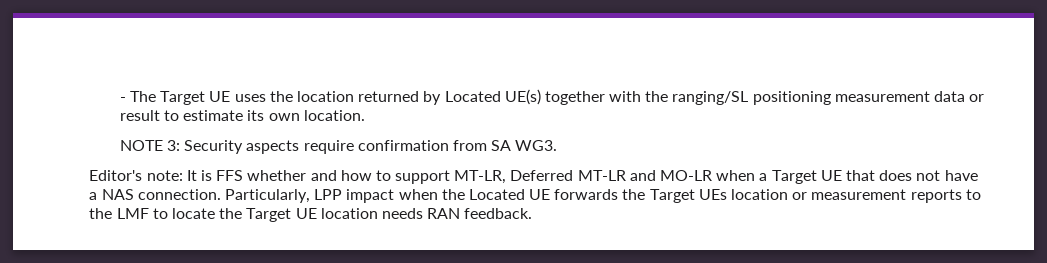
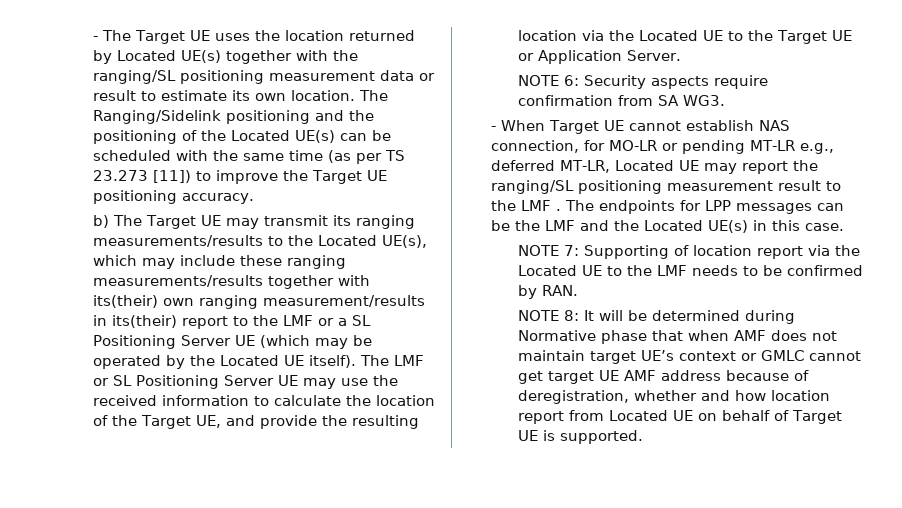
- - The Target UE uses the location returned by Located UE(s) together with the ranging/SL positioning measurement data or result to estimate its own location.
- NOTE 3: Security aspects require confirmation from SA WG3.
+ - The Target UE uses the location returned by Located UE(s) together with the ranging/SL positioning measurement data or result to estimate its own location. The Ranging/Sidelink positioning and the positioning of the Located UE(s) can be scheduled with the same time (as per TS 23.273 [11]) to improve the Target UE positioning accuracy.
+ b) The Target UE may transmit its ranging measurements/results to the Located UE(s), which may include these ranging measurements/results together with its(their) own ranging measurement/results in its(their) report to the LMF or a SL Positioning Server UE (which may be operated by the Located UE itself). The LMF or SL Positioning Server UE may use the received information to calculate the location of the Target UE, and provide the resulting location via the Located UE to the Target UE or Application Server.
+ NOTE 6: Security aspects require confirmation from SA WG3.
- Editor's note: It is FFS whether and how to support MT-LR, Deferred MT-LR and MO-LR when a Target UE that does not have a NAS connection. Particularly, LPP impact when the Located UE forwards the Target UEs location or measurement reports to the LMF to locate the Target UE location needs RAN feedback.
+ - When Target UE cannot establish NAS connection, for MO-LR or pending MT-LR e.g., deferred MT-LR, Located UE may report the ranging/SL positioning measurement result to the LMF . The endpoints for LPP messages can be the LMF and the Located UE(s) in this case.
+ NOTE 7: Supporting of location report via the Located UE to the LMF needs to be confirmed by RAN.
+ NOTE 8: It will be determined during Normative phase that when AMF does not maintain target UE’s context or GMLC cannot get target UE AMF address because of deregistration, whether and how location report from Located UE on behalf of Target UE is supported.

